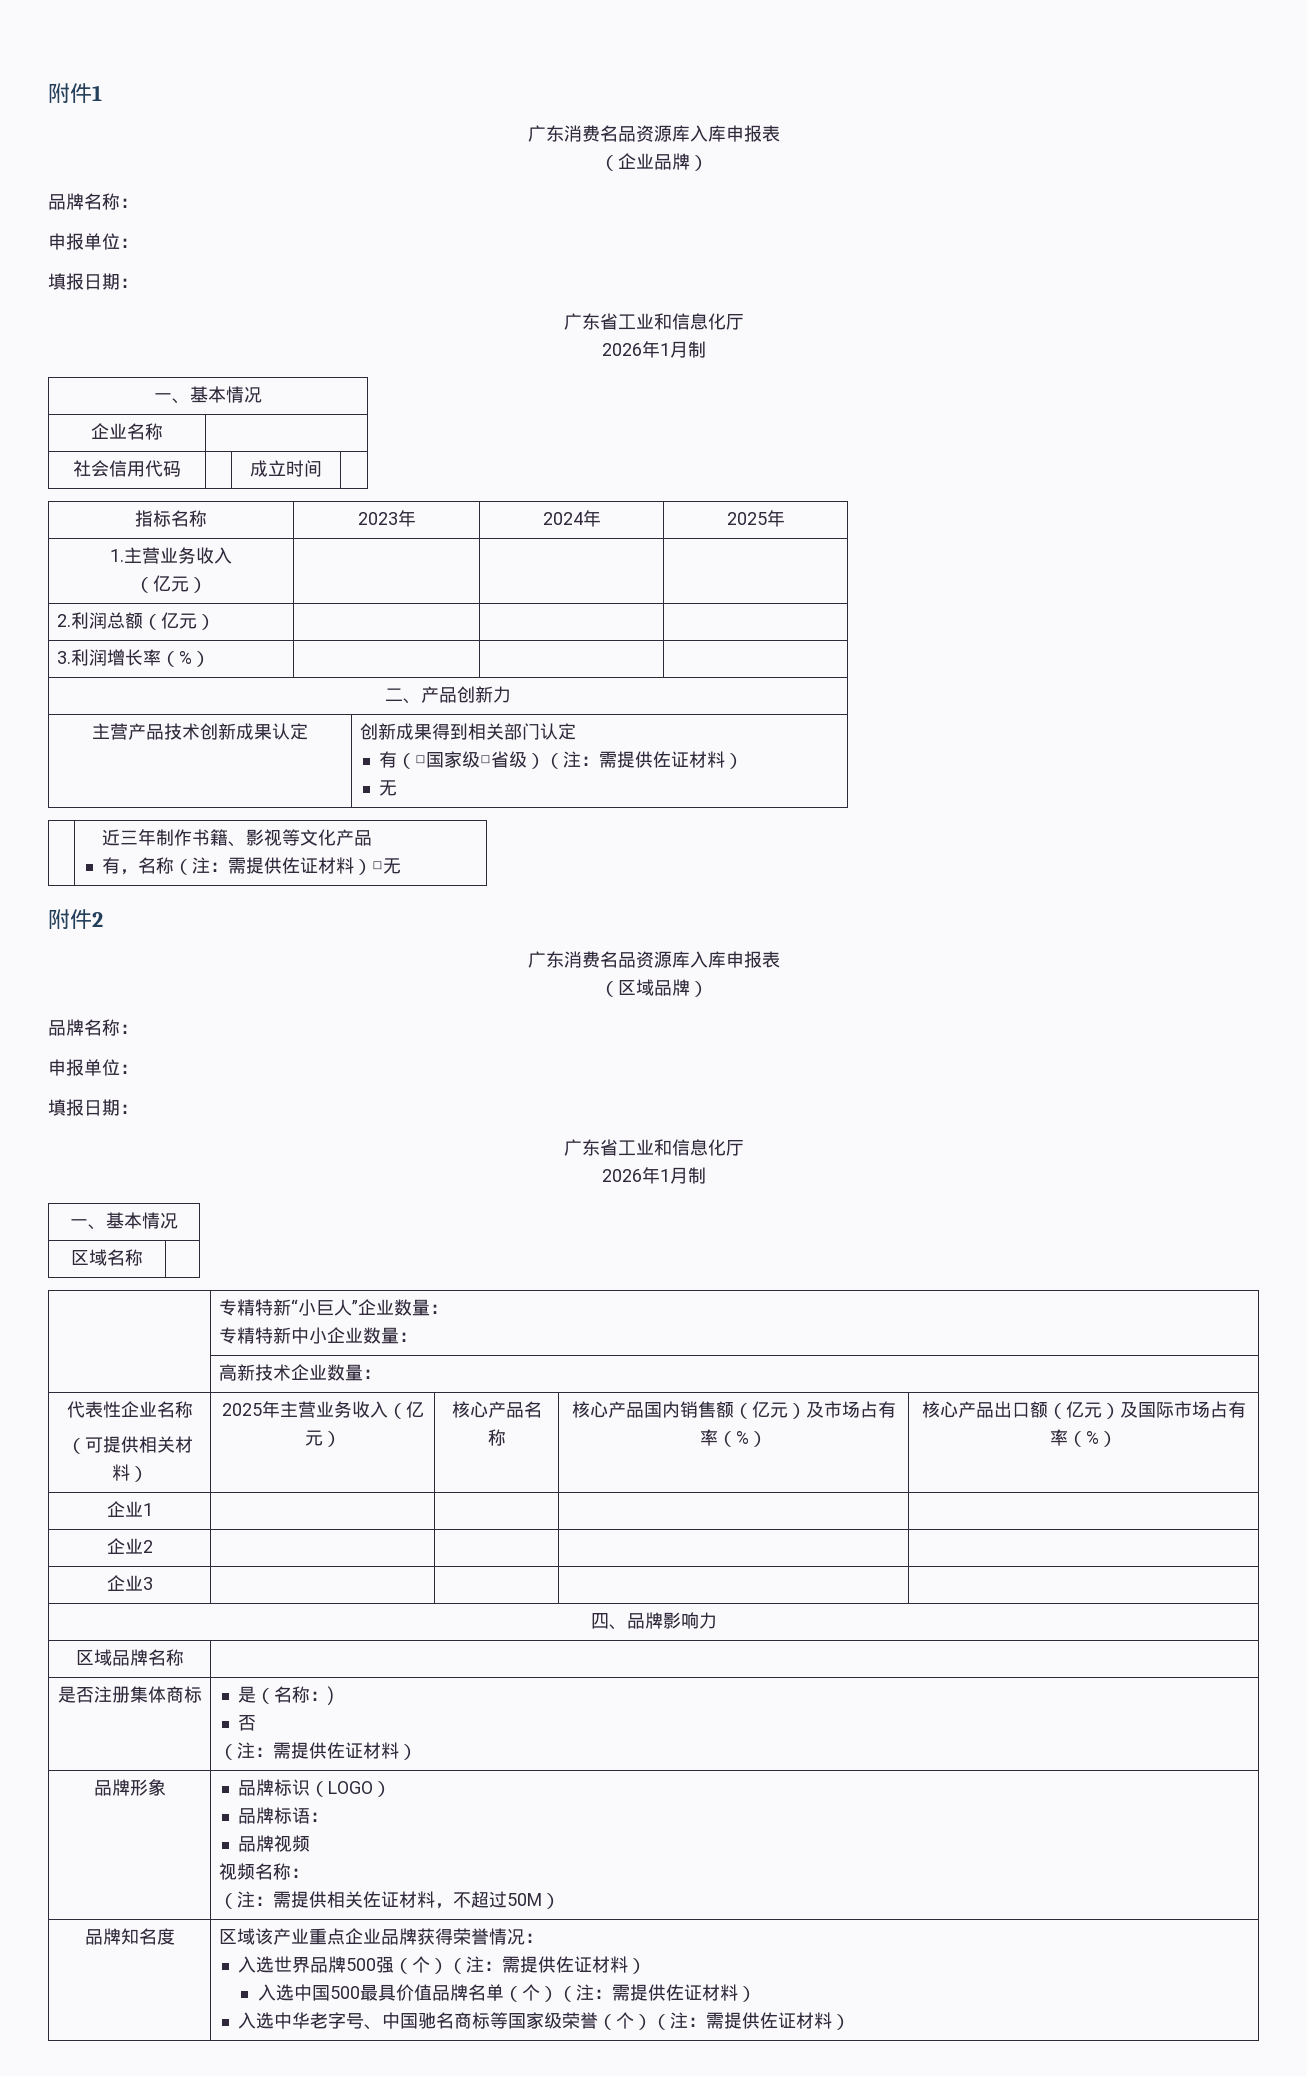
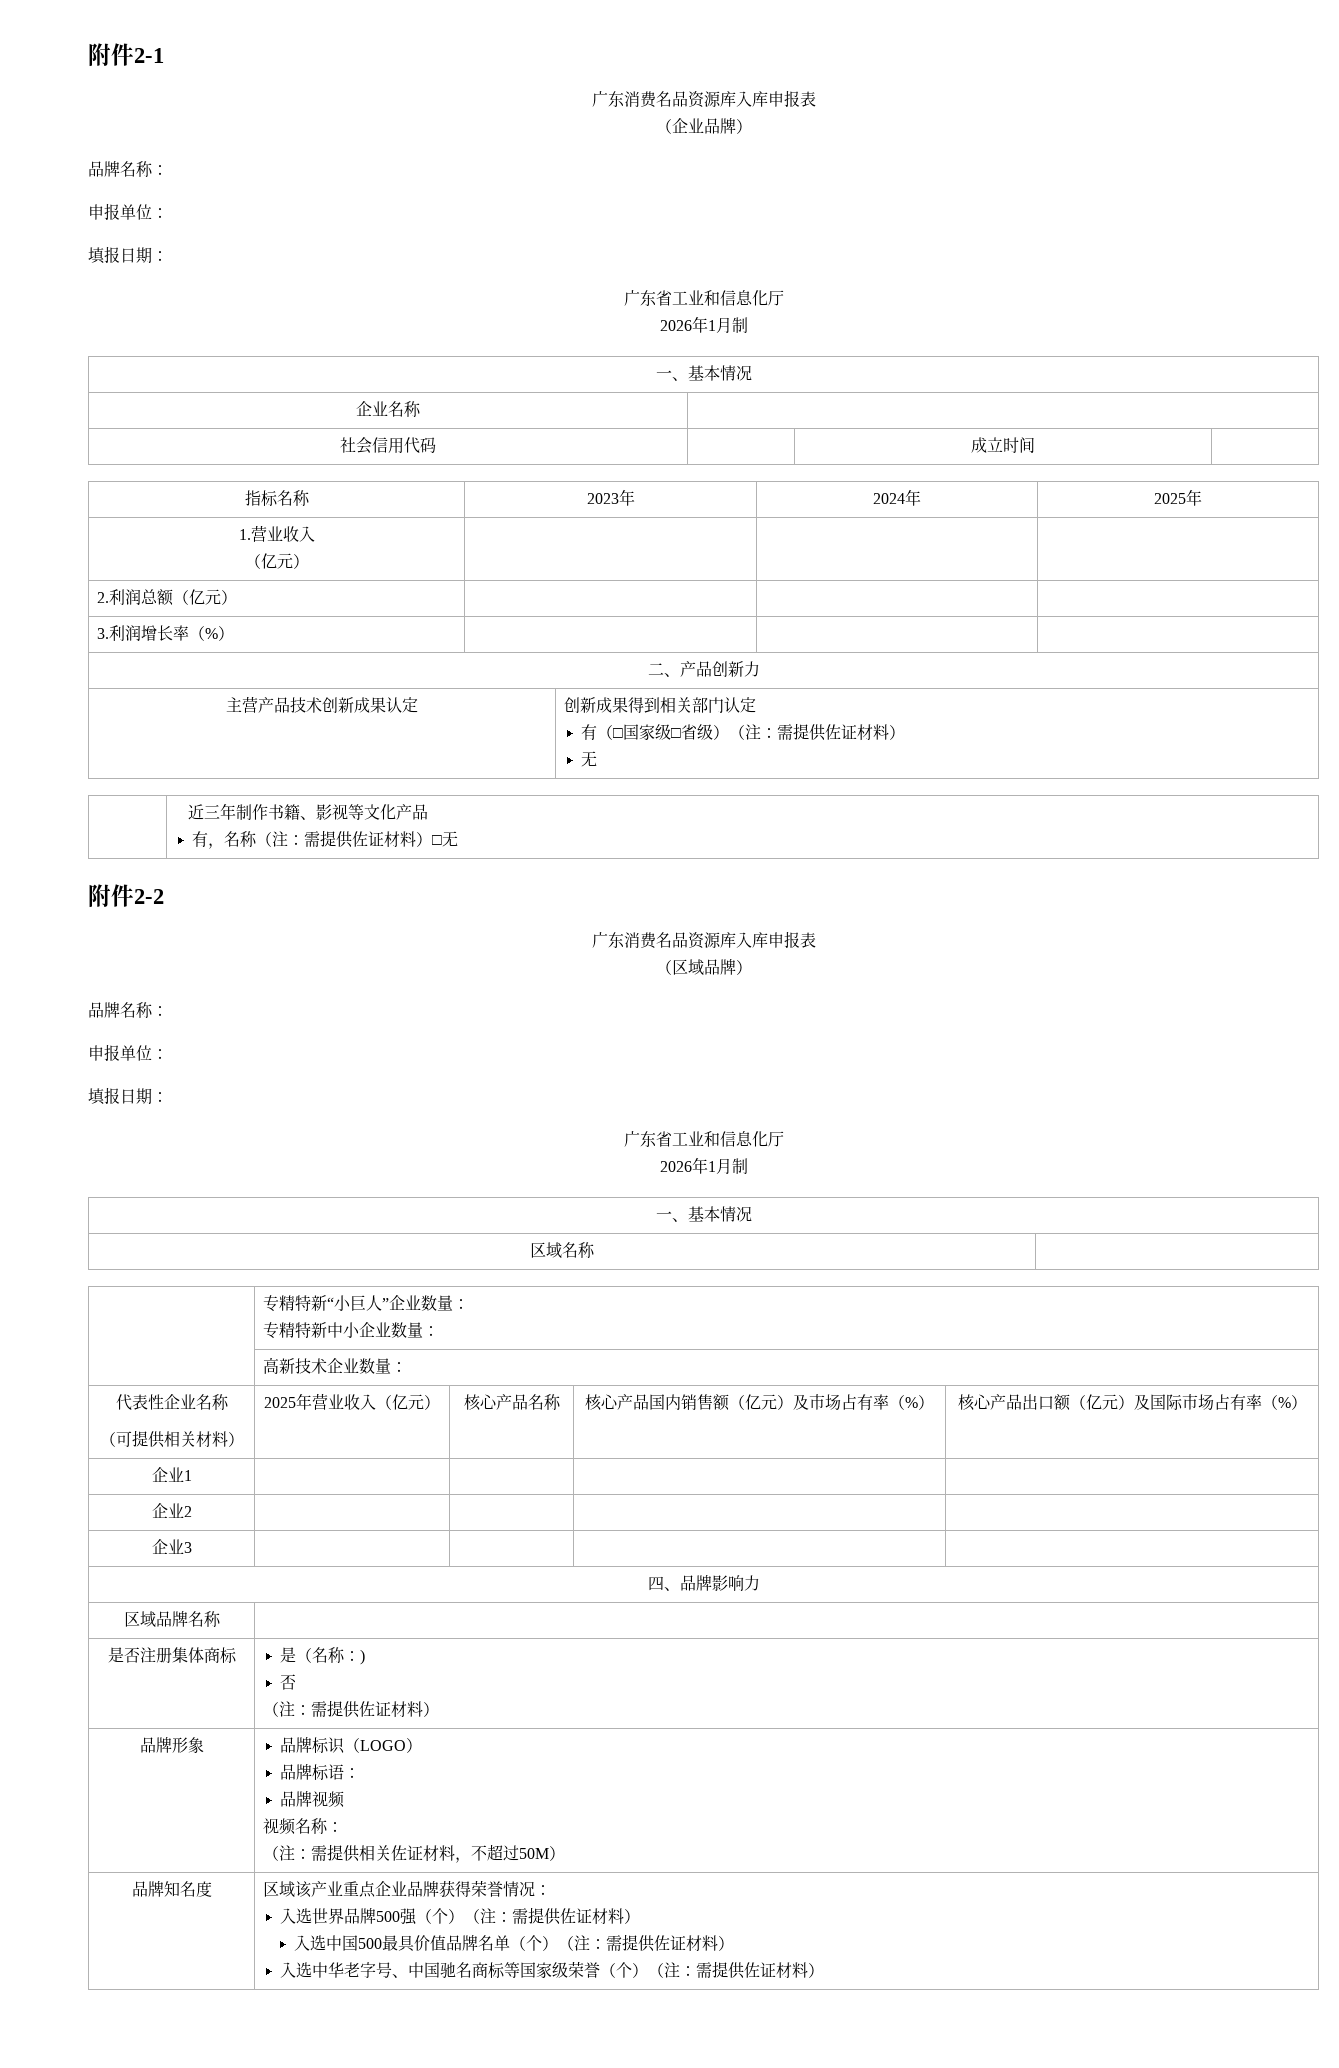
- 附件1
+ 附件2-1
- 1.主营业务收入
+ 1.营业收入
- 附件2
+ 附件2-2
- 2025年主营业务收入（亿元）
+ 2025年营业收入（亿元）

